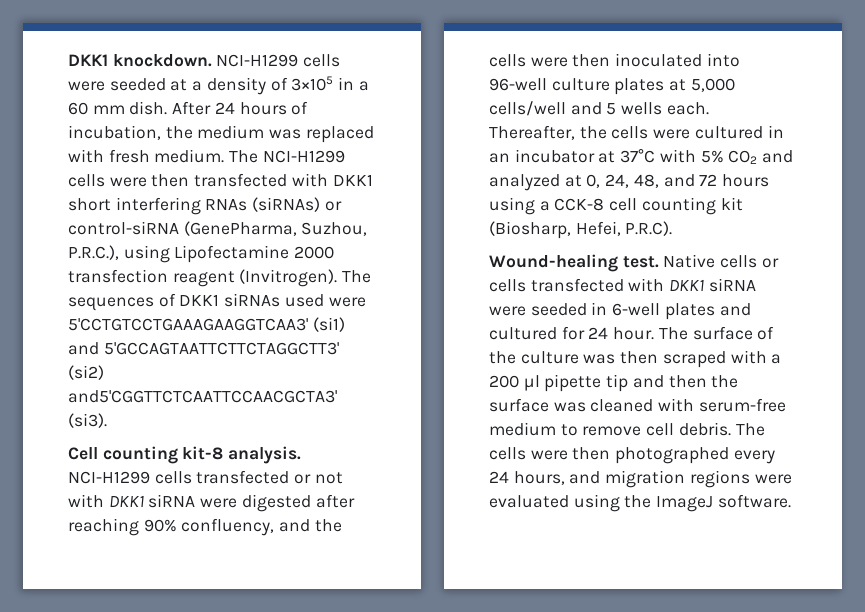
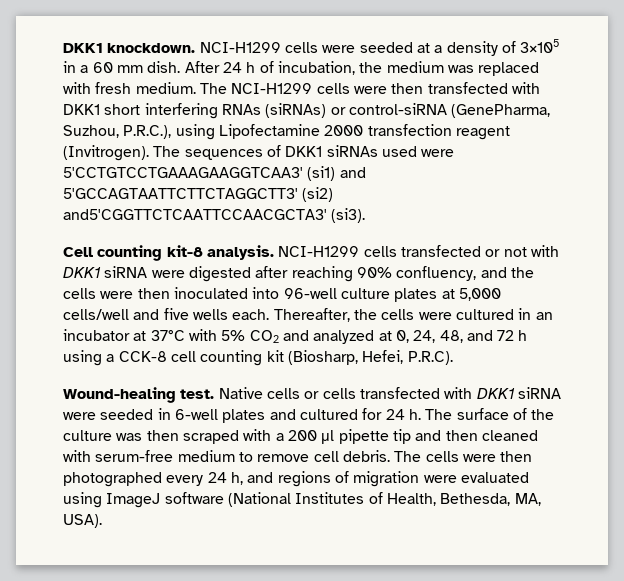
- After 24 hours of incubation, the medium was replaced with fresh medium.
+ After 24 h of incubation, the medium was replaced with fresh medium.
- NCI-H1299 cells transfected or not with DKK1 siRNA were digested after reaching 90% confluency, and the cells were then inoculated into 96-well culture plates at 5,000 cells/well and 5 wells each.
+ NCI-H1299 cells transfected or not with DKK1 siRNA were digested after reaching 90% confluency, and the cells were then inoculated into 96-well culture plates at 5,000 cells/well and five wells each.
- Thereafter, the cells were cultured in an incubator at 37°C with 5% CO2 and analyzed at 0, 24, 48, and 72 hours using a CCK-8 cell counting kit (Biosharp, Hefei, P.R.C).
+ Thereafter, the cells were cultured in an incubator at 37°C with 5% CO2 and analyzed at 0, 24, 48, and 72 h using a CCK-8 cell counting kit (Biosharp, Hefei, P.R.C).
- Native cells or cells transfected with DKK1 siRNA were seeded in 6-well plates and cultured for 24 hour.
+ Native cells or cells transfected with DKK1 siRNA were seeded in 6-well plates and cultured for 24 h.
- The surface of the culture was then scraped with a 200 μl pipette tip and then the surface was cleaned with serum-free medium to remove cell debris.
+ The surface of the culture was then scraped with a 200 μl pipette tip and then cleaned with serum-free medium to remove cell debris.
- The cells were then photographed every 24 hours, and migration regions were evaluated using the ImageJ software.
+ The cells were then photographed every 24 h, and regions of migration were evaluated using ImageJ software (National Institutes of Health, Bethesda, MA, USA).

